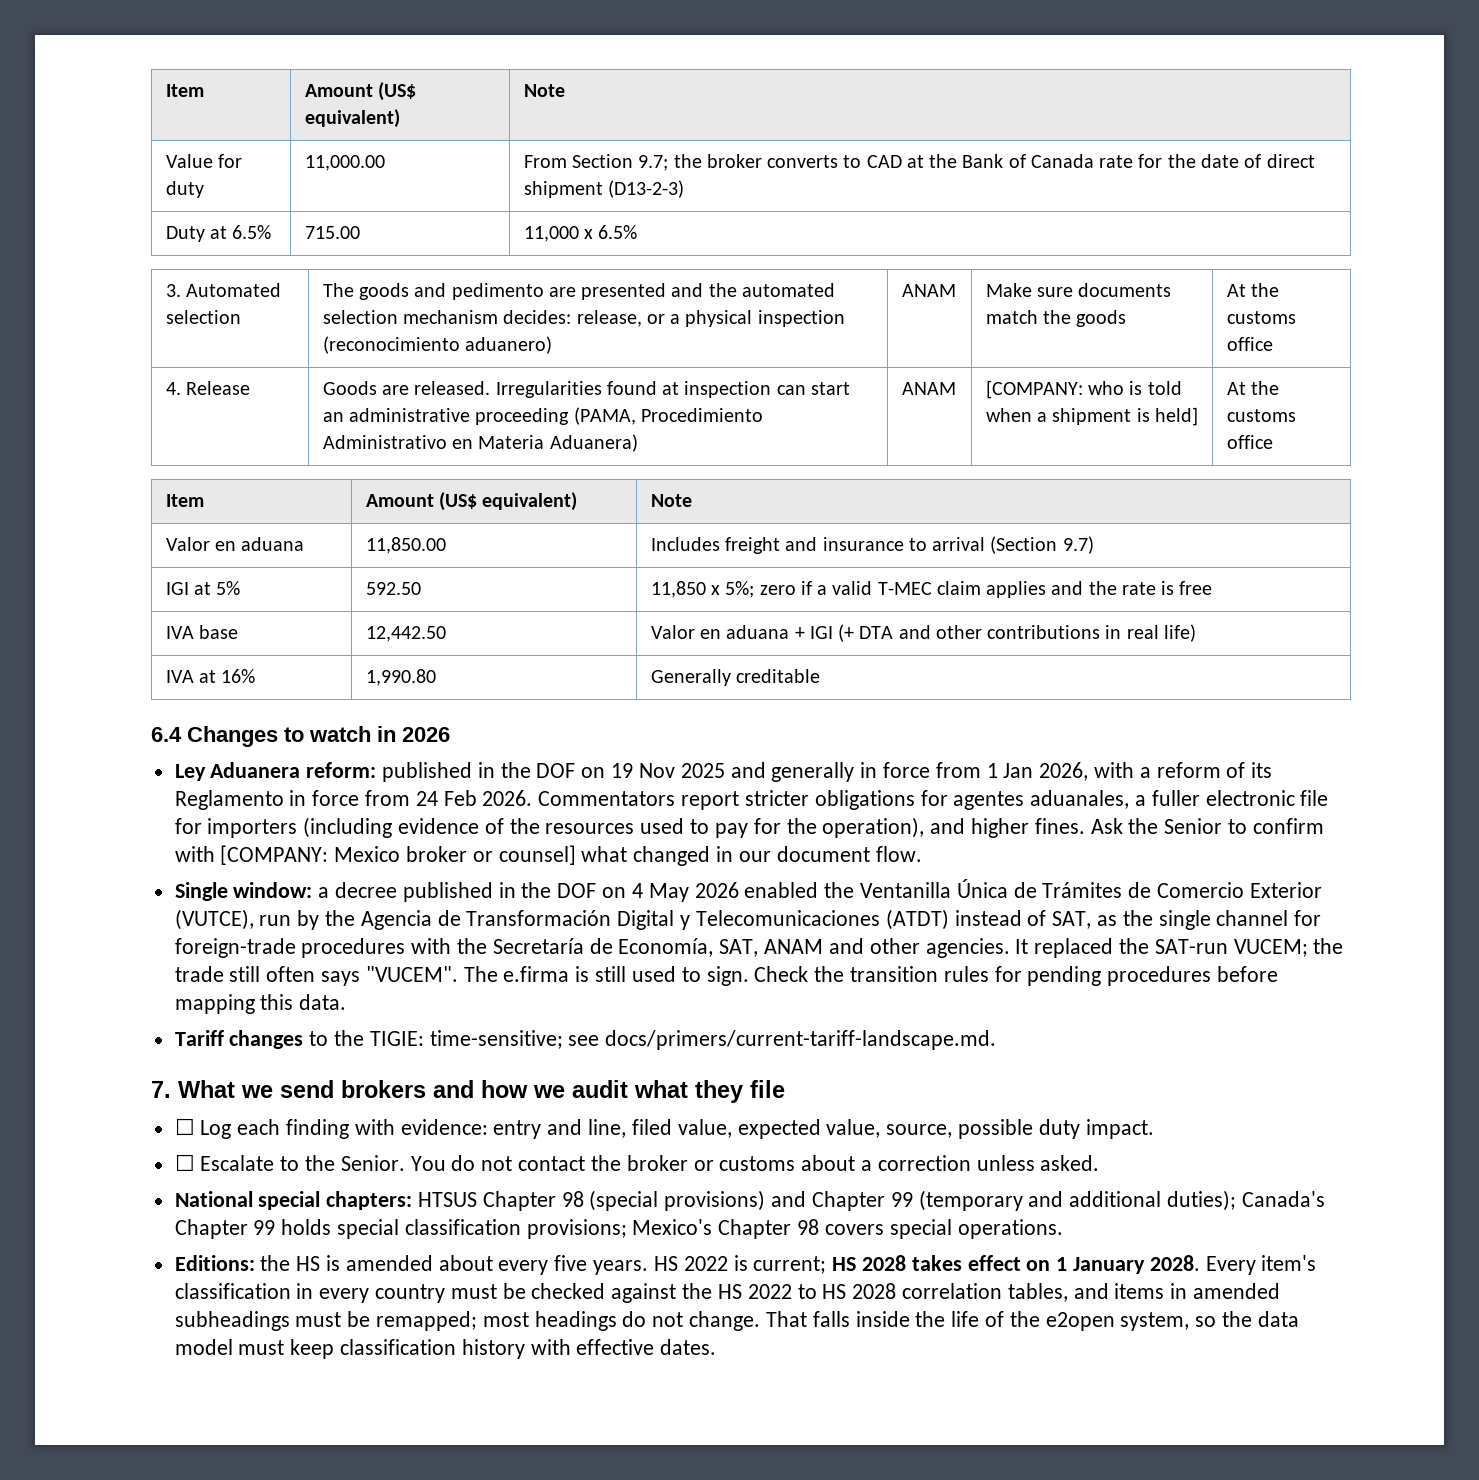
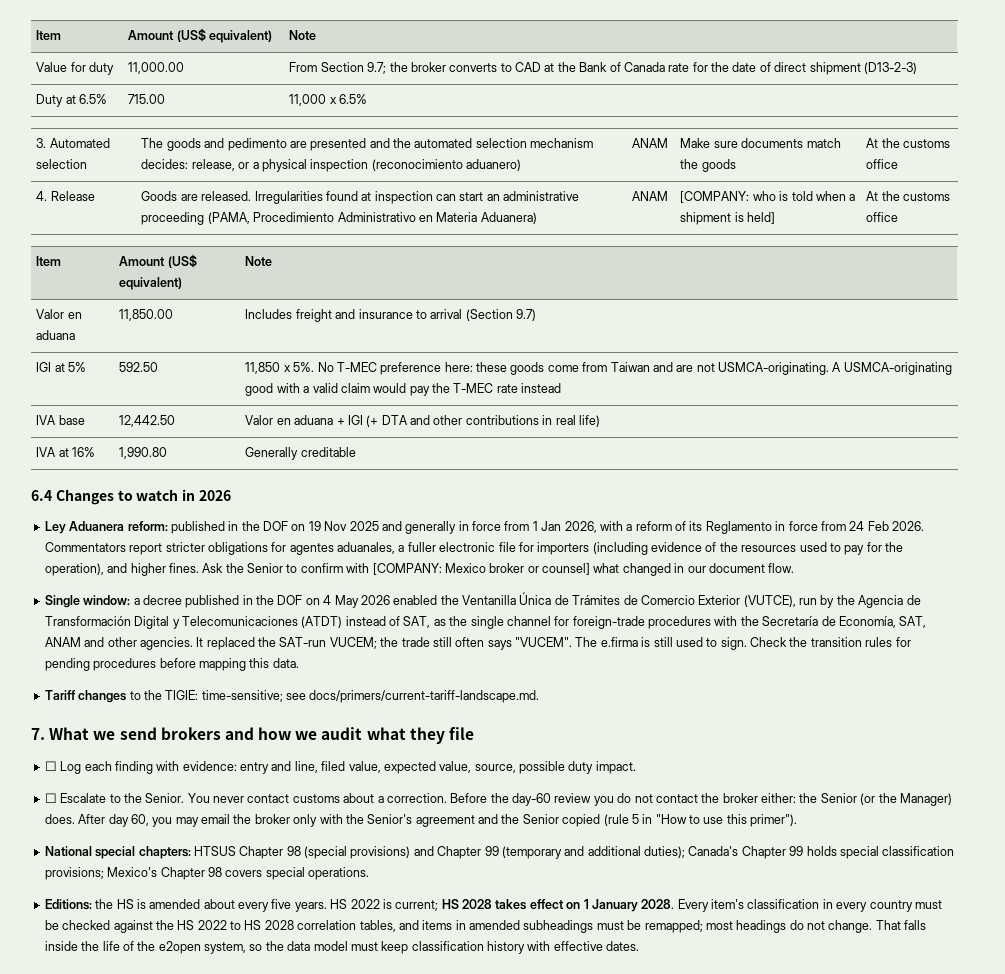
- IGI at 5% | 592.50 | 11,850 x 5%; zero if a valid T-MEC claim applies and the rate is free
+ IGI at 5% | 592.50 | 11,850 x 5%. No T-MEC preference here: these goods come from Taiwan and are not USMCA-originating. A USMCA-originating good with a valid claim would pay the T-MEC rate instead
- You do not contact the broker or customs about a correction unless asked.
+ You never contact customs about a correction. Before the day-60 review you do not contact the broker either: the Senior (or the Manager) does. After day 60, you may email the broker only with the Senior's agreement and the Senior copied (rule 5 in "How to use this primer").

